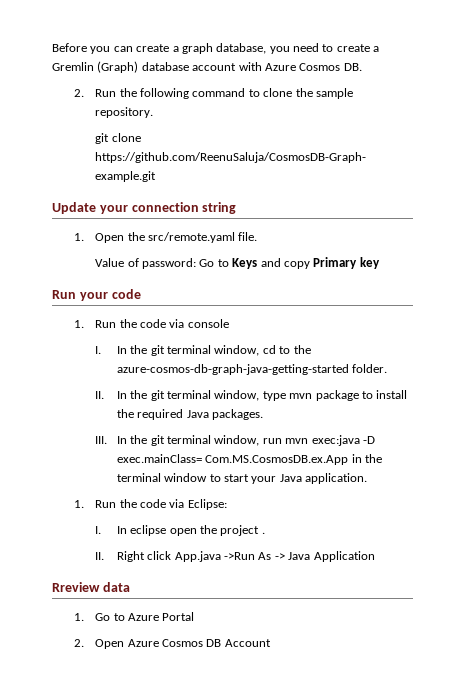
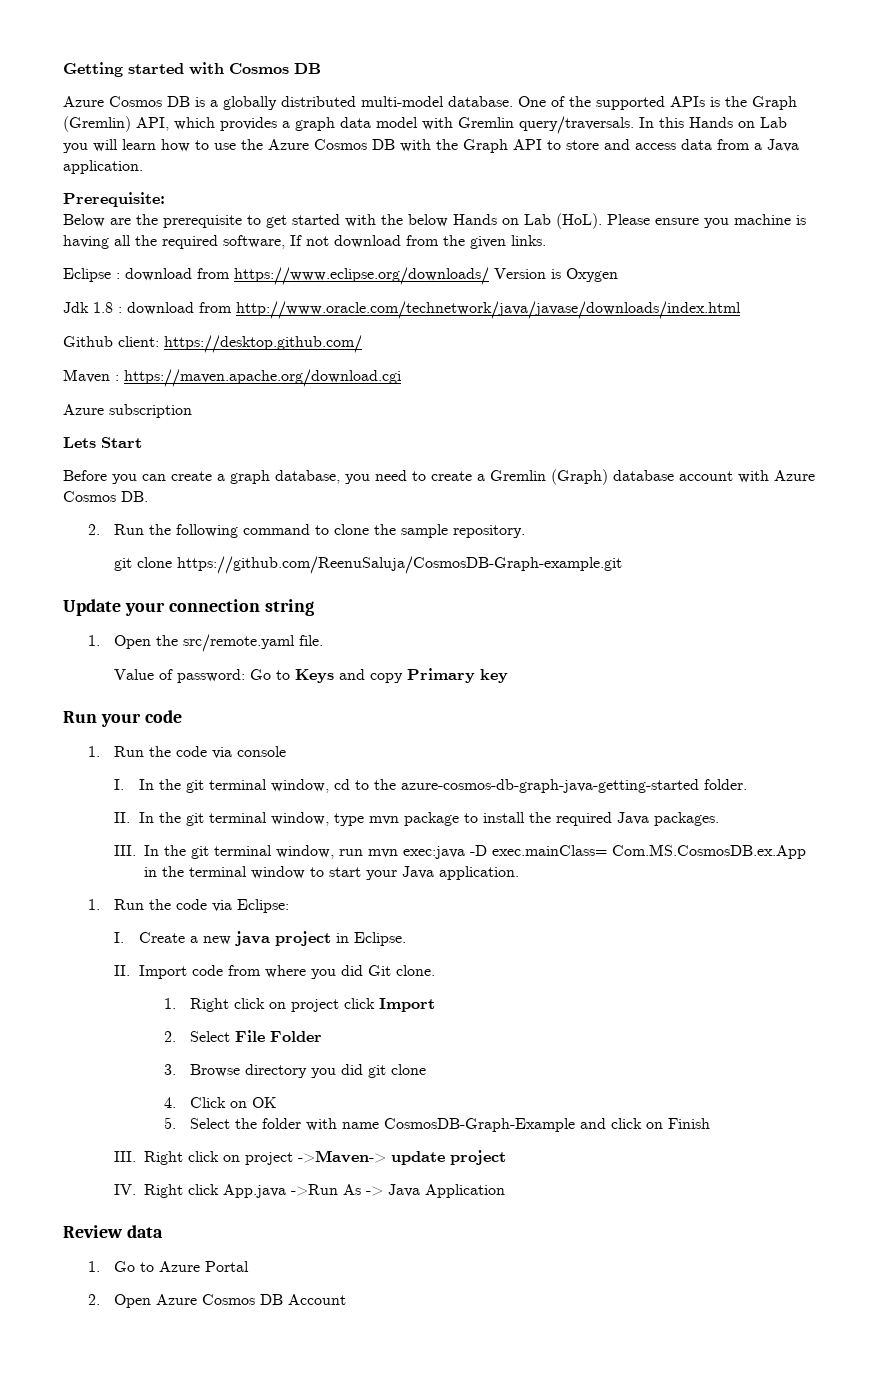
+ Getting started with Cosmos DB
+ Azure Cosmos DB is a globally distributed multi-model database. One of the supported APIs is the Graph (Gremlin) API, which provides a graph data model with Gremlin query/traversals. In this Hands on Lab you will learn how to use the Azure Cosmos DB with the Graph API to store and access data from a Java application.
+ Prerequisite:
+ Below are the prerequisite to get started with the below Hands on Lab (HoL). Please ensure you machine is having all the required software, If not download from the given links.
+ Eclipse : download from https://www.eclipse.org/downloads/ Version is Oxygen
+ Jdk 1.8 : download from http://www.oracle.com/technetwork/java/javase/downloads/index.html
+ Github client: https://desktop.github.com/
+ Maven : https://maven.apache.org/download.cgi
+ Azure subscription
+ Lets Start
- I. In eclipse open the project .
- II. Right click App.java ->Run As -> Java Application
+ I. Create a new java project in Eclipse.
+ II. Import code from where you did Git clone.
+ 1. Right click on project click Import
+ 2. Select File Folder
+ 3. Browse directory you did git clone
+ 4. Click on OK
+ 5. Select the folder with name CosmosDB-Graph-Example and click on Finish
+ III. Right click on project ->Maven-> update project
+ IV. Right click App.java ->Run As -> Java Application
- Rreview data
+ Review data

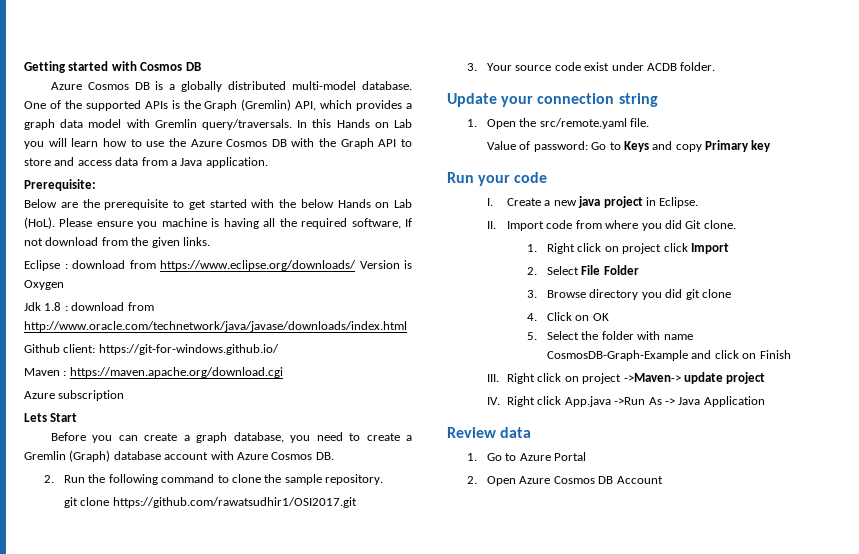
- Github client: https://desktop.github.com/
+ Github client: https://git-for-windows.github.io/
- git clone https://github.com/ReenuSaluja/CosmosDB-Graph-example.git
+ git clone https://github.com/rawatsudhir1/OSI2017.git
+ 3. Your source code exist under ACDB folder.
- 1. Run the code via console
- I. In the git terminal window, cd to the azure-cosmos-db-graph-java-getting-started folder.
- II. In the git terminal window, type mvn package to install the required Java packages.
- III. In the git terminal window, run mvn exec:java -D exec.mainClass= Com.MS.CosmosDB.ex.App in the terminal window to start your Java application.
- 1. Run the code via Eclipse:

